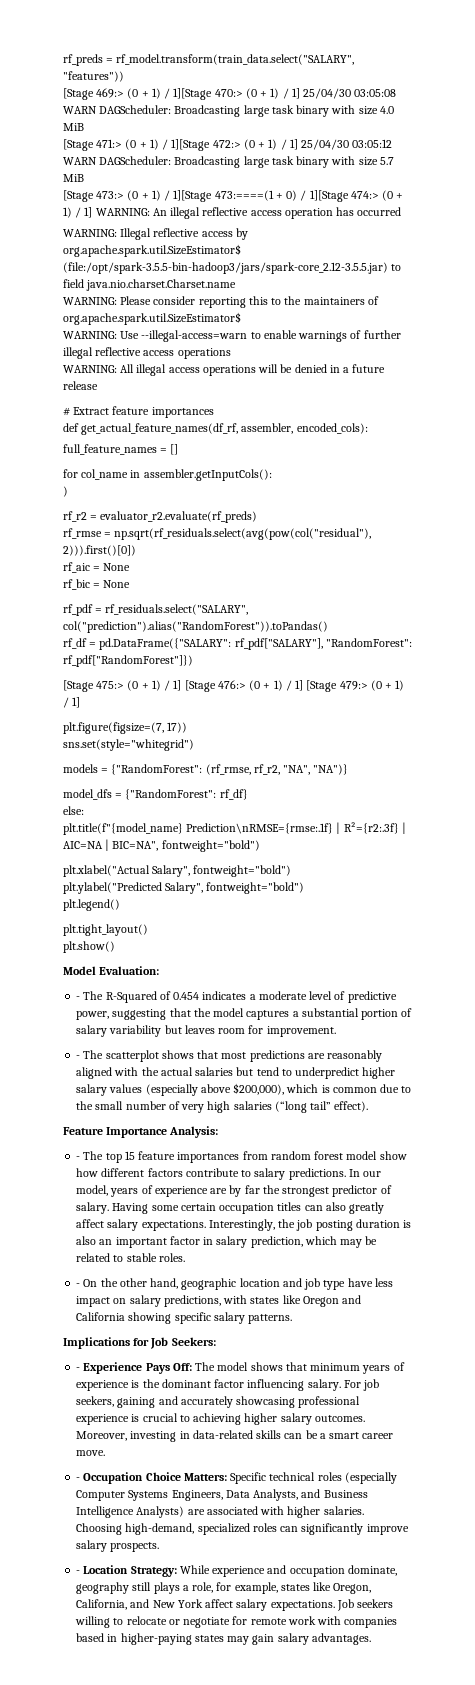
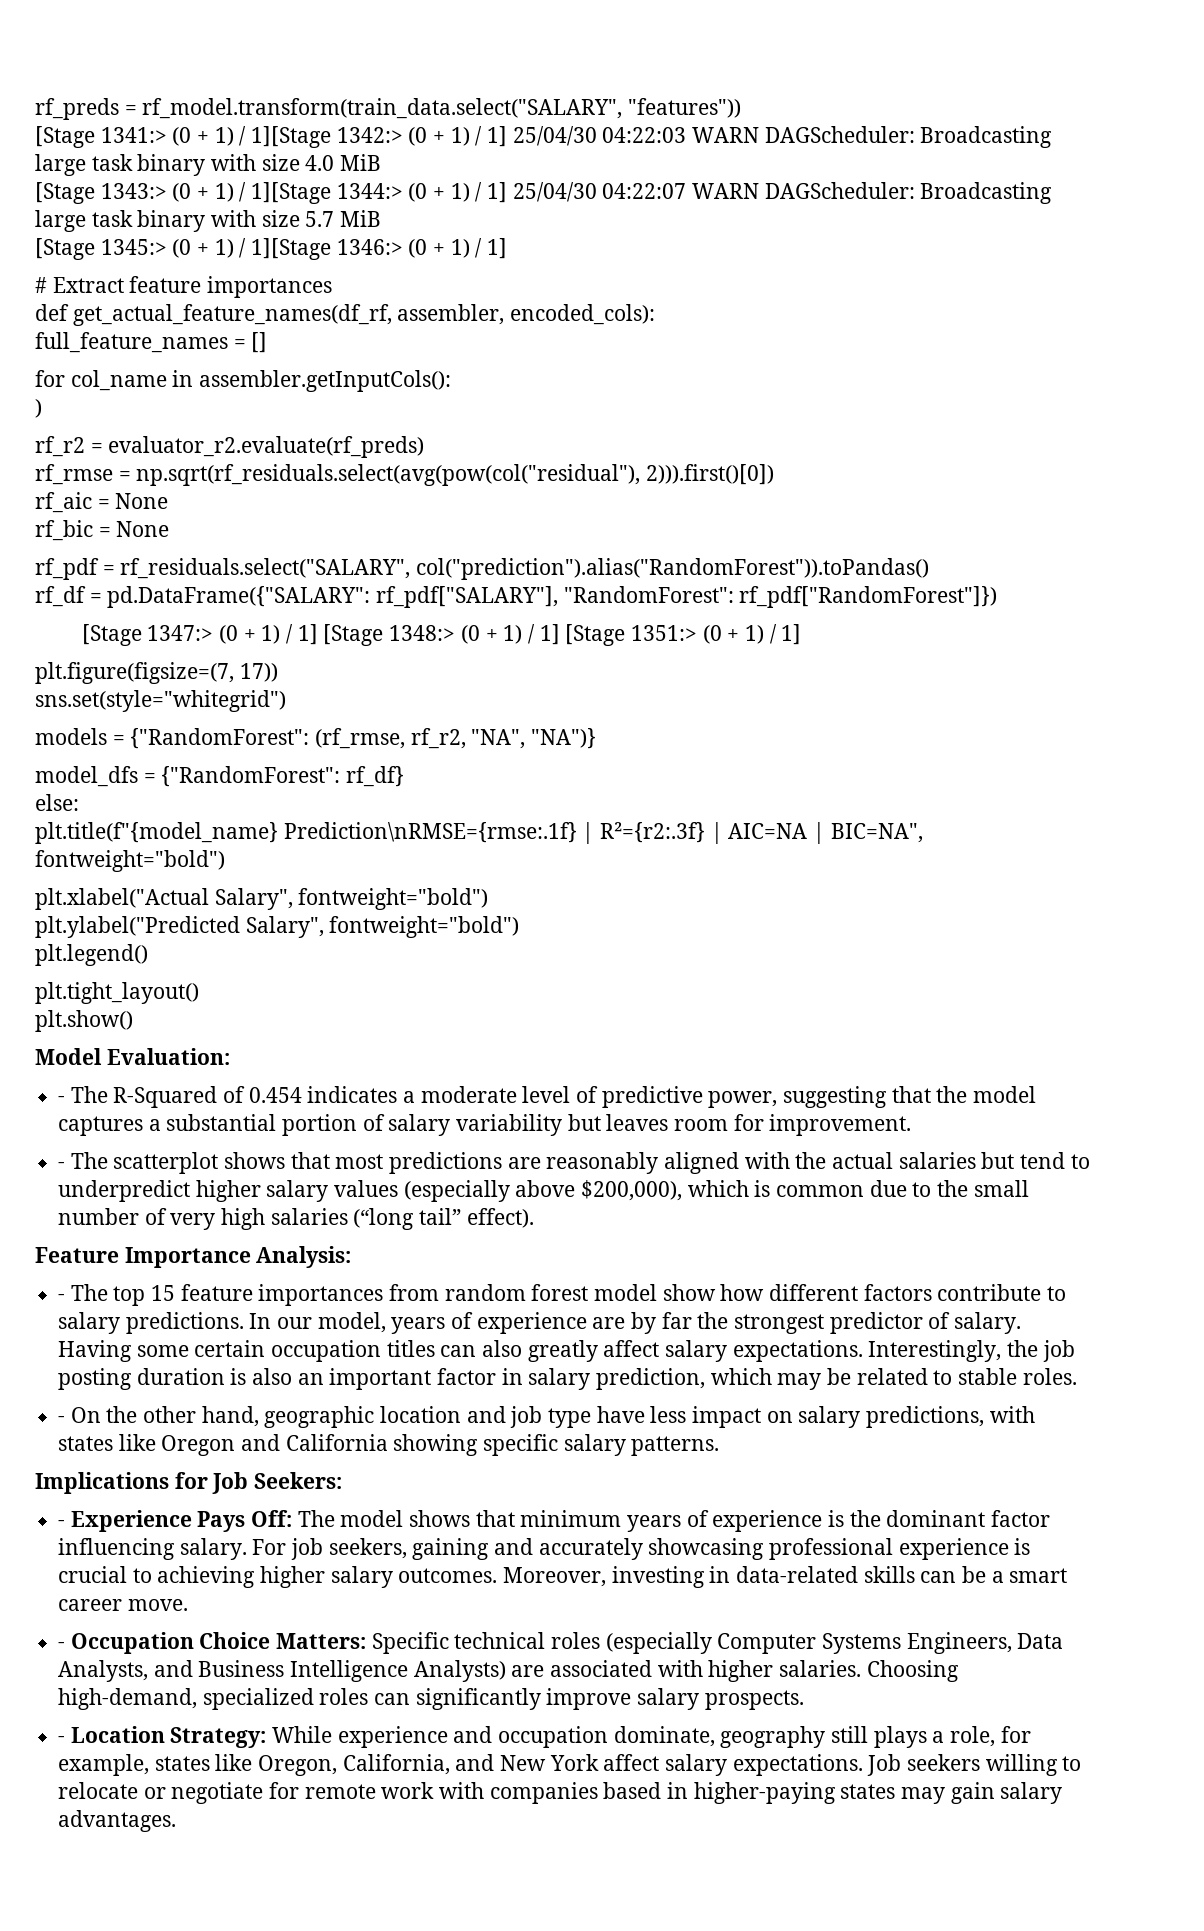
- [Stage 469:> (0 + 1) / 1][Stage 470:> (0 + 1) / 1] 25/04/30 03:05:08 WARN DAGScheduler: Broadcasting large task binary with size 4.0 MiB
+ [Stage 1341:> (0 + 1) / 1][Stage 1342:> (0 + 1) / 1] 25/04/30 04:22:03 WARN DAGScheduler: Broadcasting large task binary with size 4.0 MiB
- [Stage 471:> (0 + 1) / 1][Stage 472:> (0 + 1) / 1] 25/04/30 03:05:12 WARN DAGScheduler: Broadcasting large task binary with size 5.7 MiB
+ [Stage 1343:> (0 + 1) / 1][Stage 1344:> (0 + 1) / 1] 25/04/30 04:22:07 WARN DAGScheduler: Broadcasting large task binary with size 5.7 MiB
- [Stage 473:> (0 + 1) / 1][Stage 473:====(1 + 0) / 1][Stage 474:> (0 + 1) / 1] WARNING: An illegal reflective access operation has occurred
- WARNING: Illegal reflective access by org.apache.spark.util.SizeEstimator$ (file:/opt/spark-3.5.5-bin-hadoop3/jars/spark-core_2.12-3.5.5.jar) to field java.nio.charset.Charset.name
- WARNING: Please consider reporting this to the maintainers of org.apache.spark.util.SizeEstimator$
- WARNING: Use --illegal-access=warn to enable warnings of further illegal reflective access operations
- WARNING: All illegal access operations will be denied in a future release
+ [Stage 1345:> (0 + 1) / 1][Stage 1346:> (0 + 1) / 1]
- [Stage 475:> (0 + 1) / 1] [Stage 476:> (0 + 1) / 1] [Stage 479:> (0 + 1) / 1]
+ [Stage 1347:> (0 + 1) / 1] [Stage 1348:> (0 + 1) / 1] [Stage 1351:> (0 + 1) / 1]

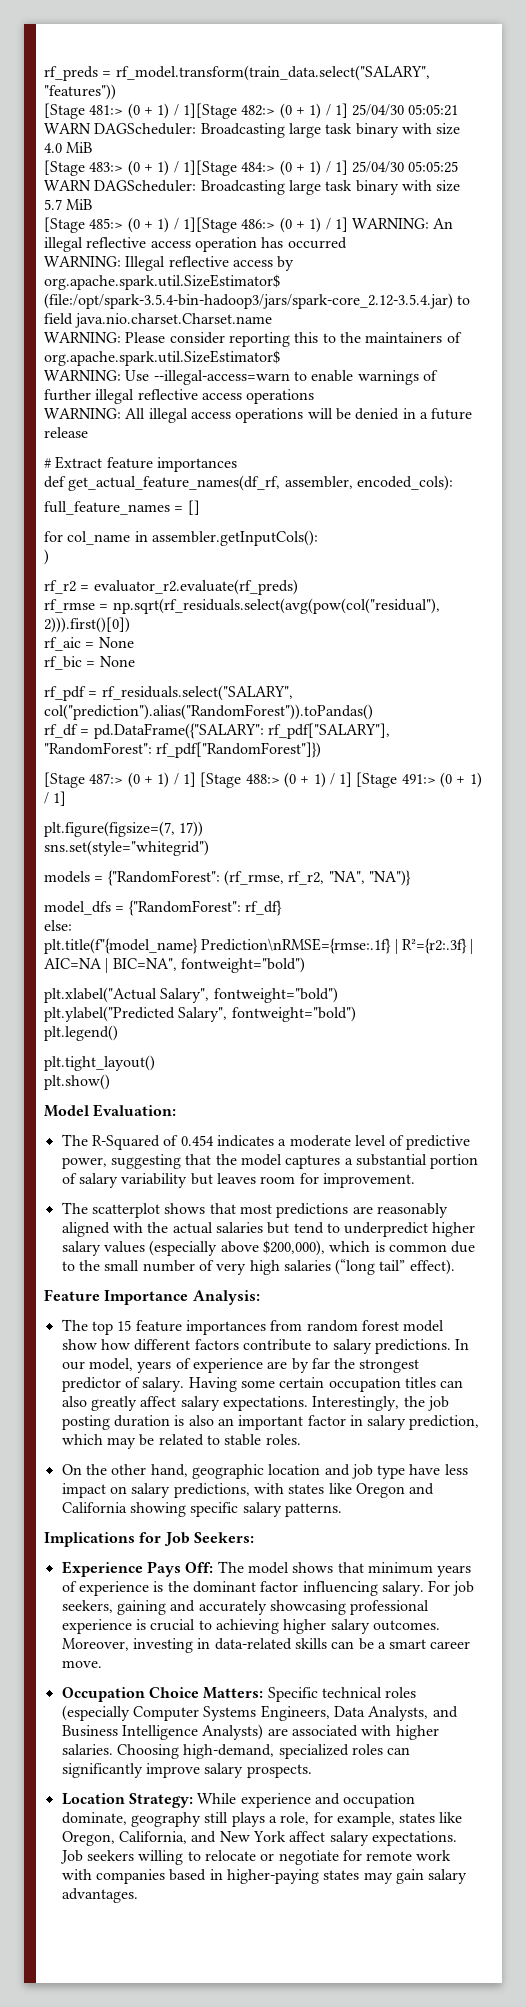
- [Stage 1341:> (0 + 1) / 1][Stage 1342:> (0 + 1) / 1] 25/04/30 04:22:03 WARN DAGScheduler: Broadcasting large task binary with size 4.0 MiB
+ [Stage 481:> (0 + 1) / 1][Stage 482:> (0 + 1) / 1] 25/04/30 05:05:21 WARN DAGScheduler: Broadcasting large task binary with size 4.0 MiB
- [Stage 1343:> (0 + 1) / 1][Stage 1344:> (0 + 1) / 1] 25/04/30 04:22:07 WARN DAGScheduler: Broadcasting large task binary with size 5.7 MiB
+ [Stage 483:> (0 + 1) / 1][Stage 484:> (0 + 1) / 1] 25/04/30 05:05:25 WARN DAGScheduler: Broadcasting large task binary with size 5.7 MiB
- [Stage 1345:> (0 + 1) / 1][Stage 1346:> (0 + 1) / 1]
+ [Stage 485:> (0 + 1) / 1][Stage 486:> (0 + 1) / 1] WARNING: An illegal reflective access operation has occurred
+ WARNING: Illegal reflective access by org.apache.spark.util.SizeEstimator$ (file:/opt/spark-3.5.4-bin-hadoop3/jars/spark-core_2.12-3.5.4.jar) to field java.nio.charset.Charset.name
+ WARNING: Please consider reporting this to the maintainers of org.apache.spark.util.SizeEstimator$
+ WARNING: Use --illegal-access=warn to enable warnings of further illegal reflective access operations
+ WARNING: All illegal access operations will be denied in a future release
- [Stage 1347:> (0 + 1) / 1] [Stage 1348:> (0 + 1) / 1] [Stage 1351:> (0 + 1) / 1]
+ [Stage 487:> (0 + 1) / 1] [Stage 488:> (0 + 1) / 1] [Stage 491:> (0 + 1) / 1]
- - The R-Squared of 0.454 indicates a moderate level of predictive power, suggesting that the model captures a substantial portion of salary variability but leaves room for improvement.
+ The R-Squared of 0.454 indicates a moderate level of predictive power, suggesting that the model captures a substantial portion of salary variability but leaves room for improvement.
- - The scatterplot shows that most predictions are reasonably aligned with the actual salaries but tend to underpredict higher salary values (especially above $200,000), which is common due to the small number of very high salaries (“long tail” effect).
+ The scatterplot shows that most predictions are reasonably aligned with the actual salaries but tend to underpredict higher salary values (especially above $200,000), which is common due to the small number of very high salaries (“long tail” effect).
- - The top 15 feature importances from random forest model show how different factors contribute to salary predictions.
+ The top 15 feature importances from random forest model show how different factors contribute to salary predictions.
- - On the other hand, geographic location and job type have less impact on salary predictions, with states like Oregon and California showing specific salary patterns.
+ On the other hand, geographic location and job type have less impact on salary predictions, with states like Oregon and California showing specific salary patterns.
- - Experience Pays Off: The model shows that minimum years of experience is the dominant factor influencing salary.
+ Experience Pays Off: The model shows that minimum years of experience is the dominant factor influencing salary.
- - Occupation Choice Matters: Specific technical roles (especially Computer Systems Engineers, Data Analysts, and Business Intelligence Analysts) are associated with higher salaries.
+ Occupation Choice Matters: Specific technical roles (especially Computer Systems Engineers, Data Analysts, and Business Intelligence Analysts) are associated with higher salaries.
- - Location Strategy: While experience and occupation dominate, geography still plays a role, for example, states like Oregon, California, and New York affect salary expectations.
+ Location Strategy: While experience and occupation dominate, geography still plays a role, for example, states like Oregon, California, and New York affect salary expectations.

